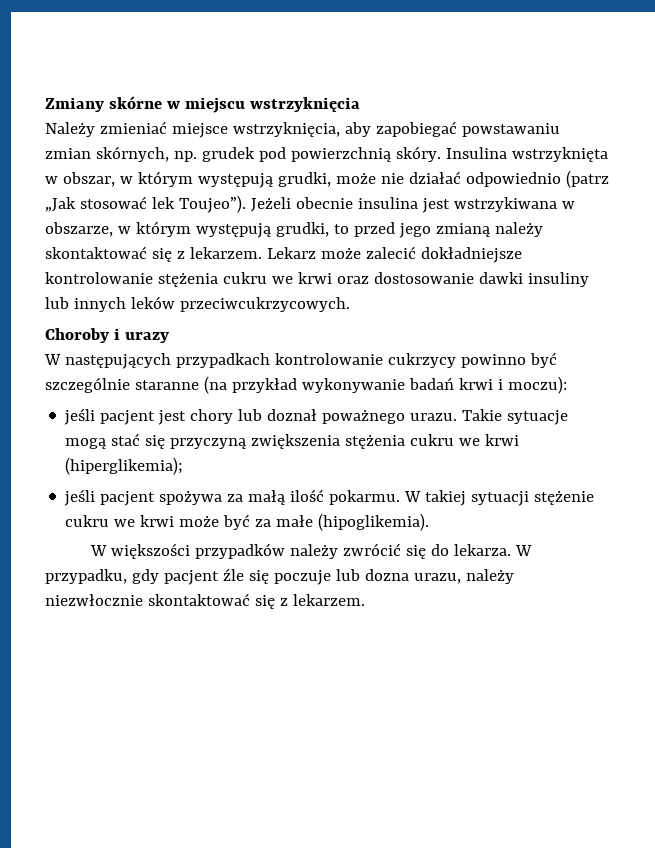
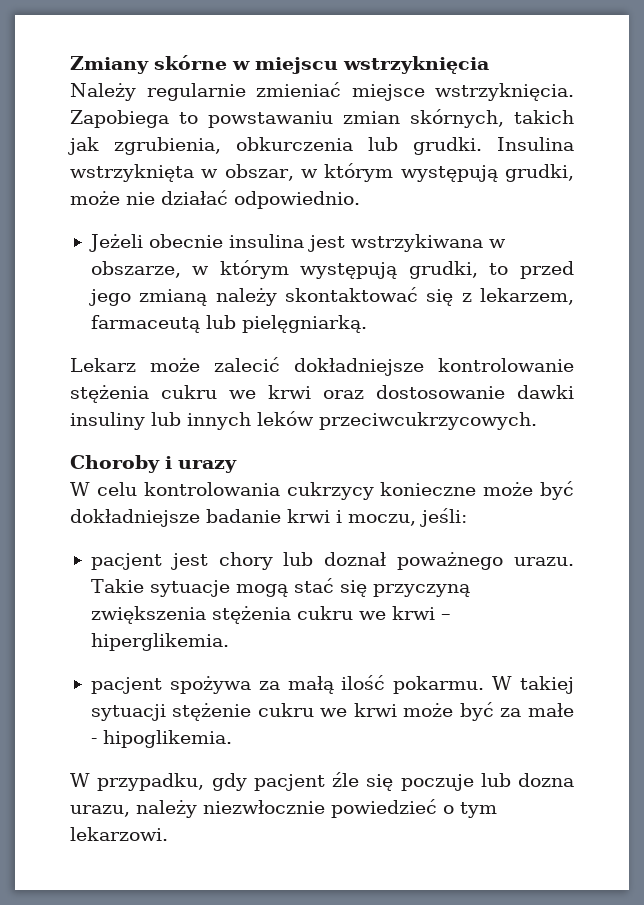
- Należy zmieniać miejsce wstrzyknięcia, aby zapobiegać powstawaniu zmian skórnych, np. grudek pod powierzchnią skóry.
+ Należy regularnie zmieniać miejsce wstrzyknięcia. Zapobiega to powstawaniu zmian skórnych, takich jak zgrubienia, obkurczenia lub grudki.
- Insulina wstrzyknięta w obszar, w którym występują grudki, może nie działać odpowiednio (patrz „Jak stosować lek Toujeo”). Jeżeli obecnie insulina jest wstrzykiwana w obszarze, w którym występują grudki, to przed jego zmianą należy skontaktować się z lekarzem. Lekarz może zalecić dokładniejsze kontrolowanie stężenia cukru we krwi oraz dostosowanie dawki insuliny lub innych leków przeciwcukrzycowych.
+ Insulina wstrzyknięta w obszar, w którym występują grudki, może nie działać odpowiednio.
+ Jeżeli obecnie insulina jest wstrzykiwana w obszarze, w którym występują grudki, to przed jego zmianą należy skontaktować się z lekarzem, farmaceutą lub pielęgniarką.
+ Lekarz może zalecić dokładniejsze kontrolowanie stężenia cukru we krwi oraz dostosowanie dawki insuliny lub innych leków przeciwcukrzycowych.
- W następujących przypadkach kontrolowanie cukrzycy powinno być szczególnie staranne (na przykład wykonywanie badań krwi i moczu):
- jeśli pacjent jest chory lub doznał poważnego urazu.
+ W celu kontrolowania cukrzycy konieczne może być dokładniejsze badanie krwi i moczu, jeśli:
+ pacjent jest chory lub doznał poważnego urazu.
- Takie sytuacje mogą stać się przyczyną zwiększenia stężenia cukru we krwi (hiperglikemia);
- jeśli pacjent spożywa za małą ilość pokarmu.
+ Takie sytuacje mogą stać się przyczyną zwiększenia stężenia cukru we krwi – hiperglikemia.
+ pacjent spożywa za małą ilość pokarmu.
- W takiej sytuacji stężenie cukru we krwi może być za małe (hipoglikemia).
- W większości przypadków należy zwrócić się do lekarza. W przypadku, gdy pacjent źle się poczuje lub dozna urazu, należy niezwłocznie skontaktować się z lekarzem.
+ W takiej sytuacji stężenie cukru we krwi może być za małe - hipoglikemia.
+ W przypadku, gdy pacjent źle się poczuje lub dozna urazu, należy niezwłocznie powiedzieć o tym lekarzowi.

